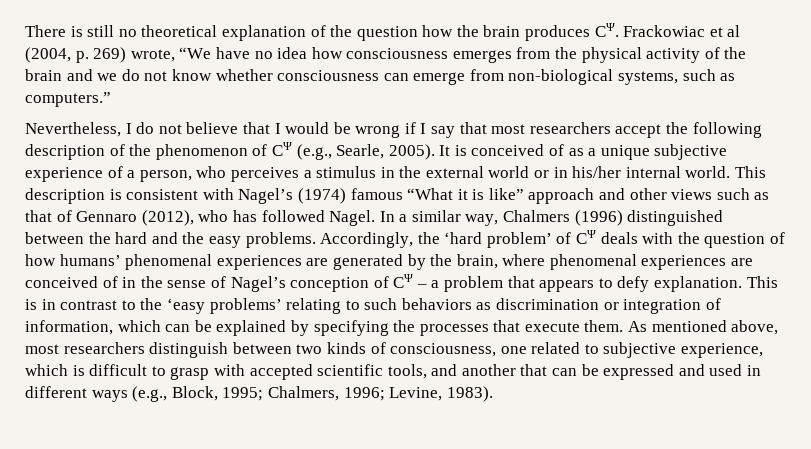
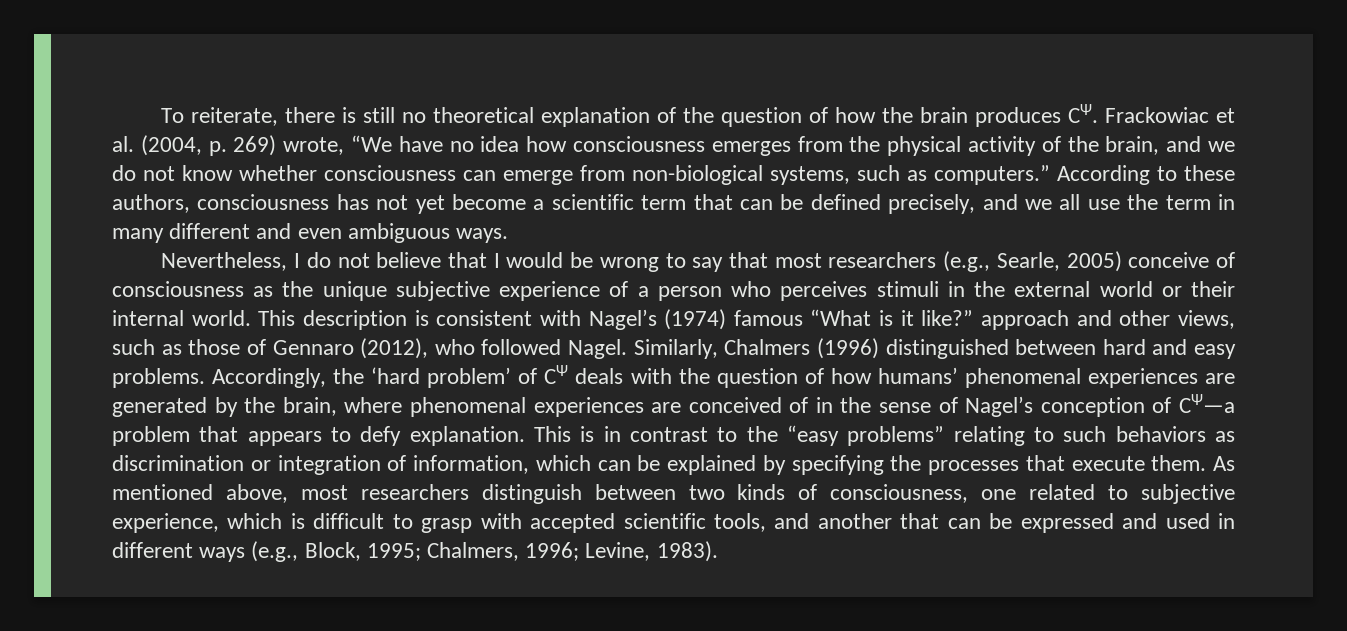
- There is still no theoretical explanation of the question how the brain produces CΨ. Frackowiac et al (2004, p. 269) wrote, “We have no idea how consciousness emerges from the physical activity of the brain and we do not know whether consciousness can emerge from non-biological systems, such as computers.”
+ To reiterate, there is still no theoretical explanation of the question of how the brain produces CΨ. Frackowiac et al. (2004, p. 269) wrote, “We have no idea how consciousness emerges from the physical activity of the brain, and we do not know whether consciousness can emerge from non-biological systems, such as computers.” According to these authors, consciousness has not yet become a scientific term that can be defined precisely, and we all use the term in many different and even ambiguous ways.
- Nevertheless, I do not believe that I would be wrong if I say that most researchers accept the following description of the phenomenon of CΨ (e.g., Searle, 2005). It is conceived of as a unique subjective experience of a person, who perceives a stimulus in the external world or in his/her internal world.
+ Nevertheless, I do not believe that I would be wrong to say that most researchers (e.g., Searle, 2005) conceive of consciousness as the unique subjective experience of a person who perceives stimuli in the external world or their internal world.
- This description is consistent with Nagel’s (1974) famous “What it is like” approach and other views such as that of Gennaro (2012), who has followed Nagel.
+ This description is consistent with Nagel’s (1974) famous “What is it like?” approach and other views, such as those of Gennaro (2012), who followed Nagel.
- In a similar way, Chalmers (1996) distinguished between the hard and the easy problems.
+ Similarly, Chalmers (1996) distinguished between hard and easy problems.
- Accordingly, the ‘hard problem’ of CΨ deals with the question of how humans’ phenomenal experiences are generated by the brain, where phenomenal experiences are conceived of in the sense of Nagel’s conception of CΨ – a problem that appears to defy explanation.
+ Accordingly, the ‘hard problem’ of CΨ deals with the question of how humans’ phenomenal experiences are generated by the brain, where phenomenal experiences are conceived of in the sense of Nagel’s conception of CΨ—a problem that appears to defy explanation.
- This is in contrast to the ‘easy problems’ relating to such behaviors as discrimination or integration of information, which can be explained by specifying the processes that execute them.
+ This is in contrast to the “easy problems” relating to such behaviors as discrimination or integration of information, which can be explained by specifying the processes that execute them.

